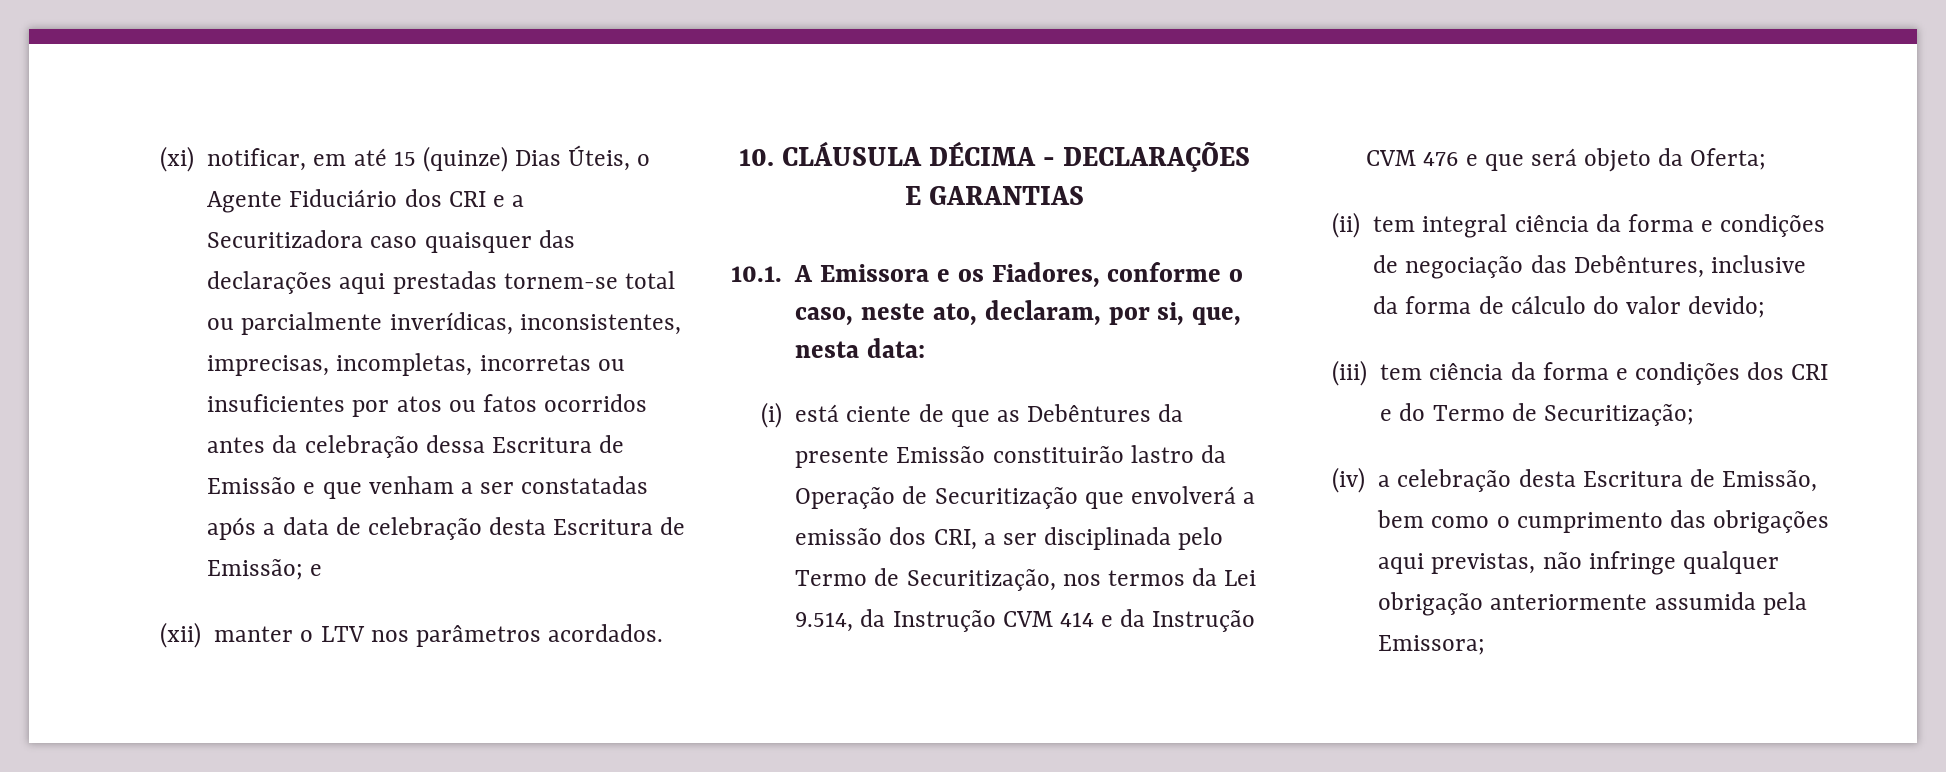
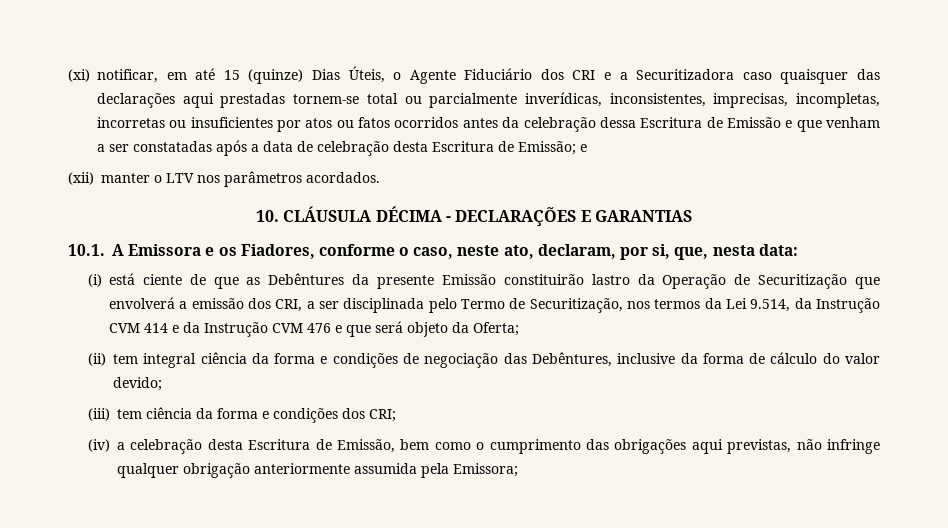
- (iii) tem ciência da forma e condições dos CRI e do Termo de Securitização;
+ (iii) tem ciência da forma e condições dos CRI;

